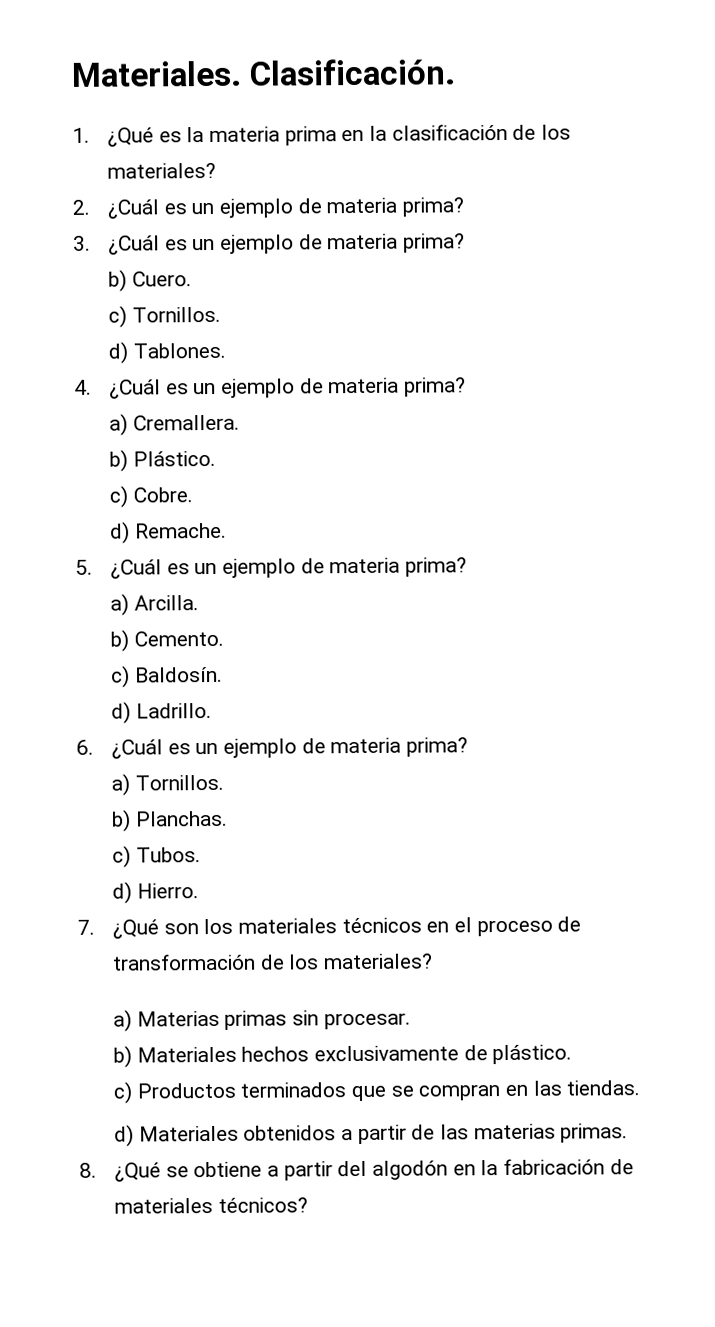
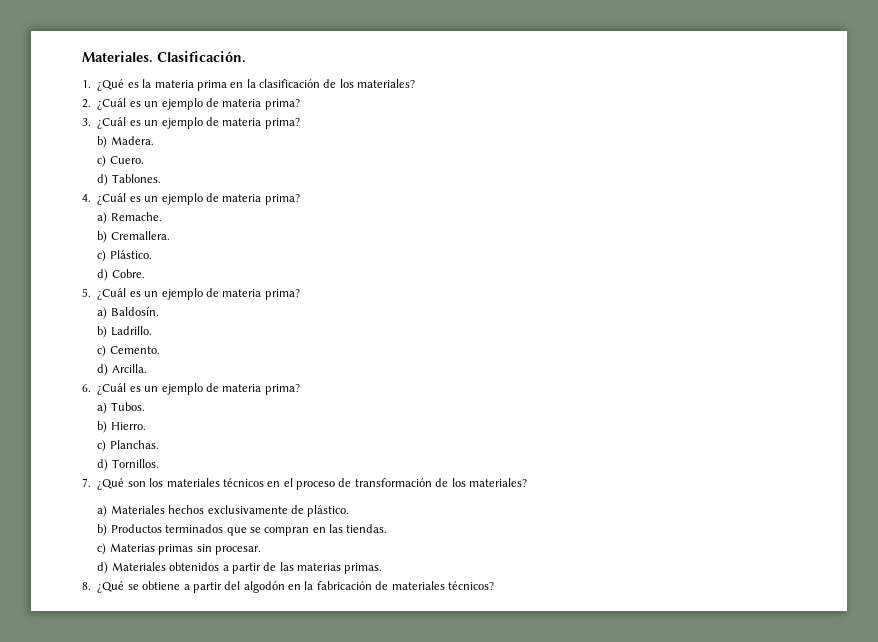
- b) Cuero.
- c) Tornillos.
+ b) Madera.
+ c) Cuero.
- a) Cremallera.
+ a) Remache.
+ b) Cremallera.
- b) Plástico.
+ c) Plástico.
- c) Cobre.
+ d) Cobre.
- d) Remache.
- a) Arcilla.
- b) Cemento.
+ a) Baldosín.
+ b) Ladrillo.
+ c) Cemento.
- c) Baldosín.
- d) Ladrillo.
+ d) Arcilla.
- a) Tornillos.
- b) Planchas.
+ a) Tubos.
+ b) Hierro.
+ c) Planchas.
- c) Tubos.
- d) Hierro.
+ d) Tornillos.
- a) Materias primas sin procesar.
- b) Materiales hechos exclusivamente de plástico.
+ a) Materiales hechos exclusivamente de plástico.
- c) Productos terminados que se compran en las tiendas.
+ b) Productos terminados que se compran en las tiendas.
+ c) Materias primas sin procesar.

